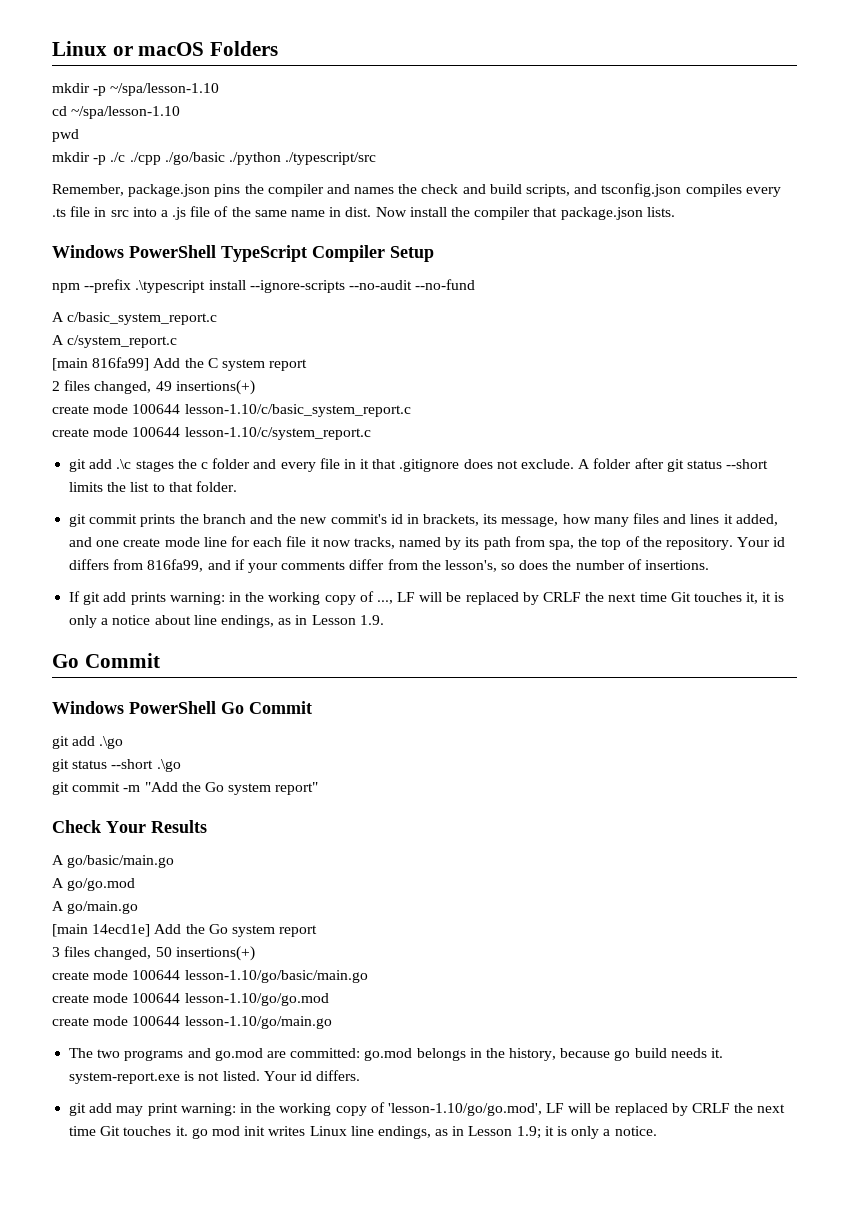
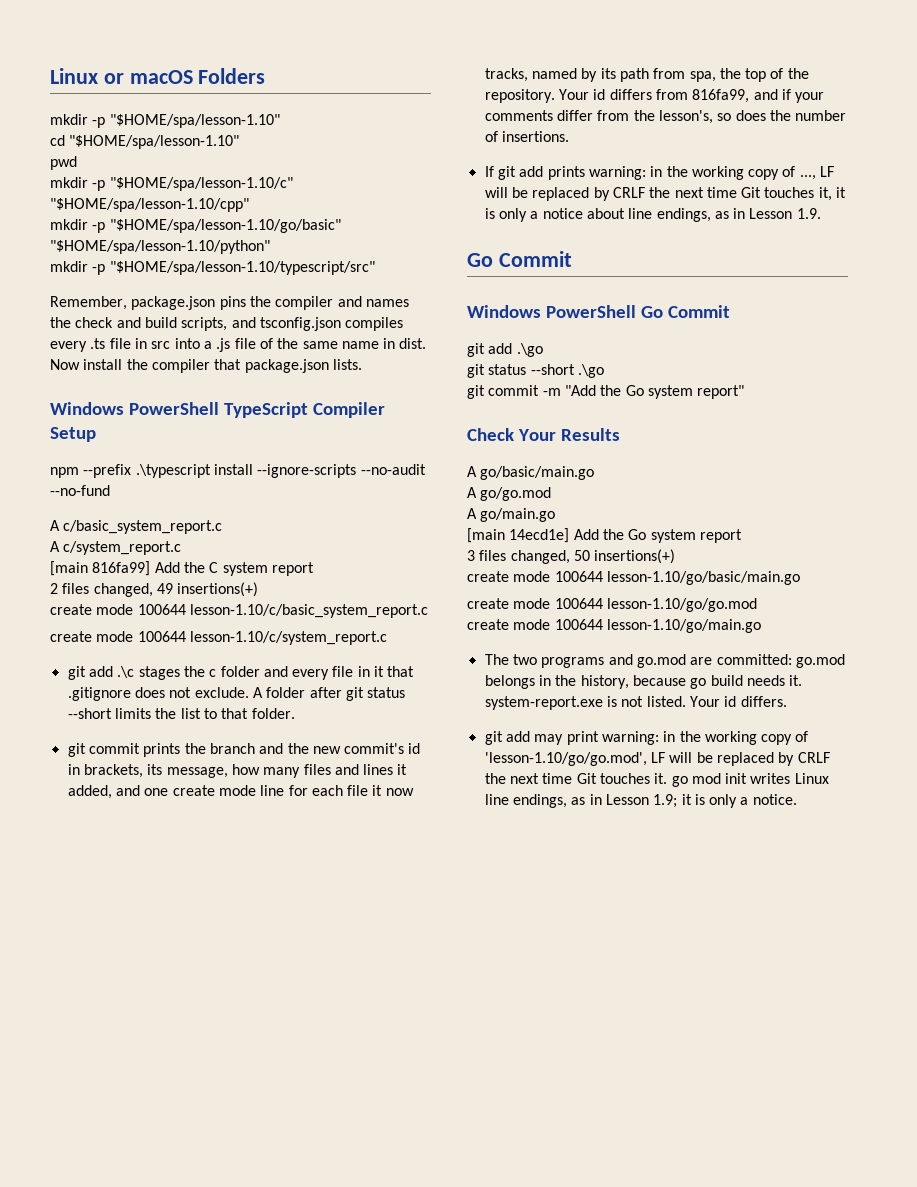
- mkdir -p ~/spa/lesson-1.10
+ mkdir -p "$HOME/spa/lesson-1.10"
- cd ~/spa/lesson-1.10
+ cd "$HOME/spa/lesson-1.10"
- mkdir -p ./c ./cpp ./go/basic ./python ./typescript/src
+ mkdir -p "$HOME/spa/lesson-1.10/c" "$HOME/spa/lesson-1.10/cpp"
+ mkdir -p "$HOME/spa/lesson-1.10/go/basic" "$HOME/spa/lesson-1.10/python"
+ mkdir -p "$HOME/spa/lesson-1.10/typescript/src"

